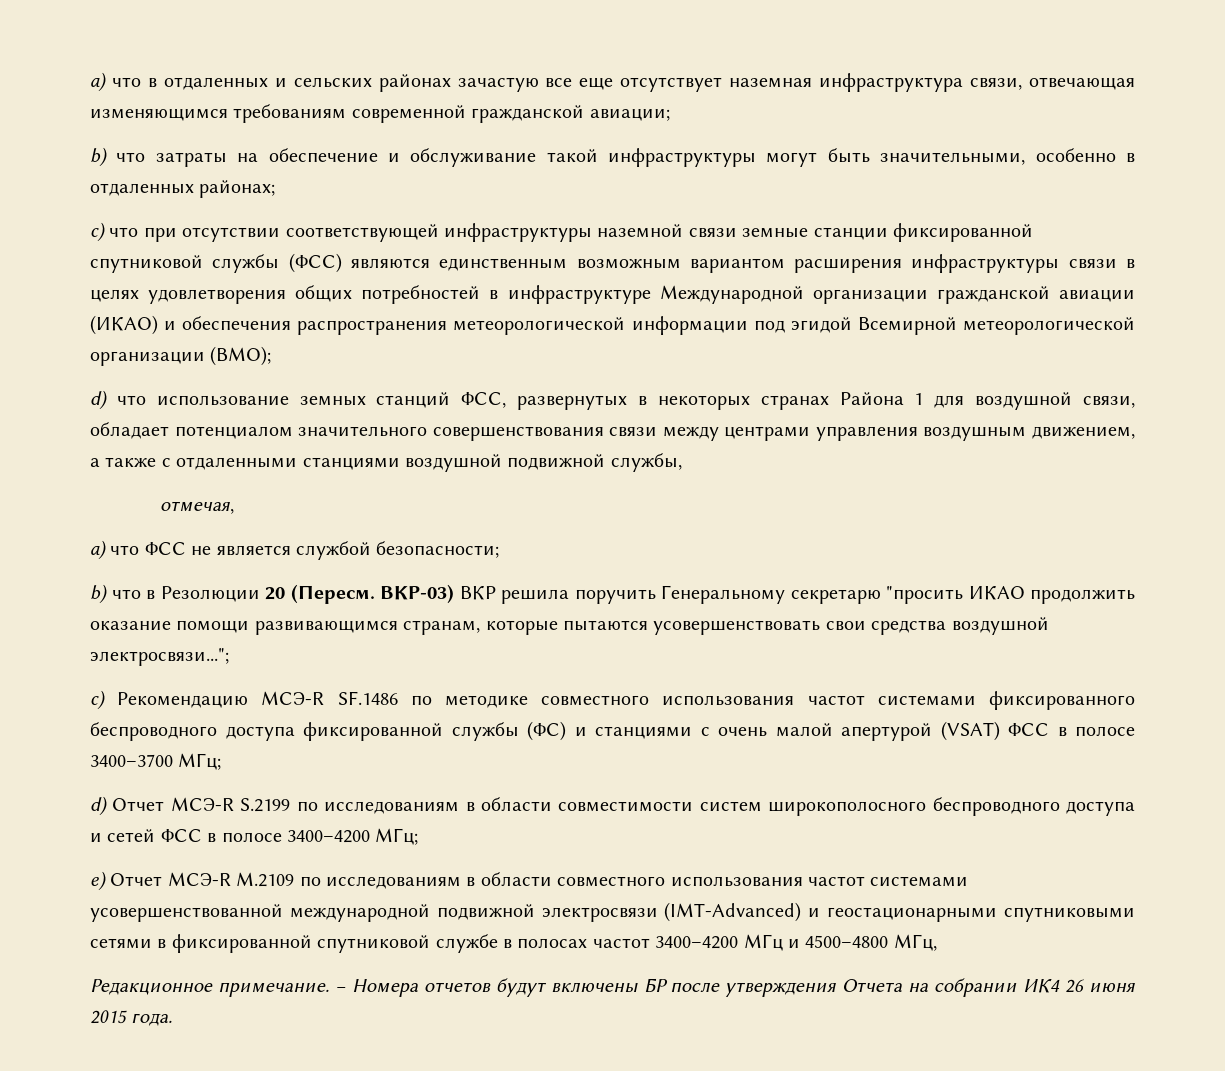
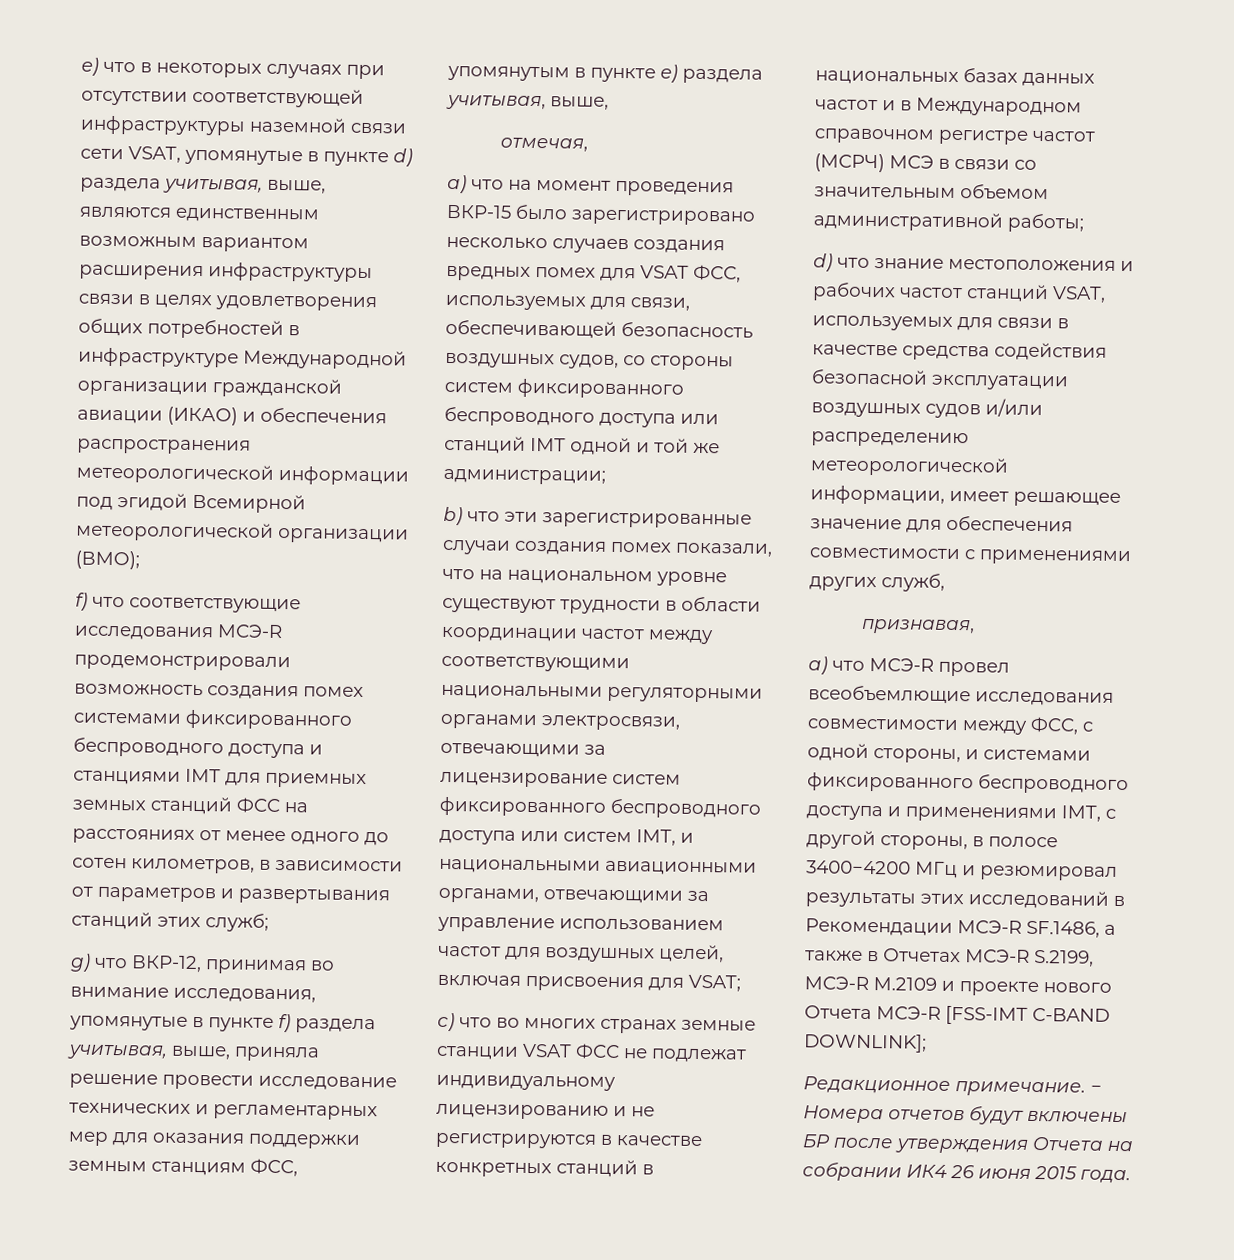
- a) что в отдаленных и сельских районах зачастую все еще отсутствует наземная инфраструктура связи, отвечающая изменяющимся требованиям современной гражданской авиации;
- b) что затраты на обеспечение и обслуживание такой инфраструктуры могут быть значительными, особенно в отдаленных районах;
- c) что при отсутствии соответствующей инфраструктуры наземной связи земные станции фиксированной спутниковой службы (ФСС) являются единственным возможным вариантом расширения инфраструктуры связи в целях удовлетворения общих потребностей в инфраструктуре Международной организации гражданской авиации (ИКАО) и обеспечения распространения метеорологической информации под эгидой Всемирной метеорологической организации (ВМО);
+ e) что в некоторых случаях при отсутствии соответствующей инфраструктуры наземной связи сети VSAT, упомянутые в пункте d) раздела учитывая, выше, являются единственным возможным вариантом расширения инфраструктуры связи в целях удовлетворения общих потребностей в инфраструктуре Международной организации гражданской авиации (ИКАО) и обеспечения распространения метеорологической информации под эгидой Всемирной метеорологической организации (ВМО);
- d) что использование земных станций ФСС, развернутых в некоторых странах Района 1 для воздушной связи, обладает потенциалом значительного совершенствования связи между центрами управления воздушным движением, а также с отдаленными станциями воздушной подвижной службы,
+ f) что соответствующие исследования МСЭ-R продемонстрировали возможность создания помех системами фиксированного беспроводного доступа и станциями IMT для приемных земных станций ФСС на расстояниях от менее одного до сотен километров, в зависимости от параметров и развертывания станций этих служб;
+ g) что ВКР-12, принимая во внимание исследования, упомянутые в пункте f) раздела учитывая, выше, приняла решение провести исследование технических и регламентарных мер для оказания поддержки земным станциям ФСС, упомянутым в пункте e) раздела учитывая, выше,
  отмечая,
- a) что ФСС не является службой безопасности;
- b) что в Резолюции 20 (Пересм. ВКР-03) ВКР решила поручить Генеральному секретарю "просить ИКАО продолжить оказание помощи развивающимся странам, которые пытаются усовершенствовать свои средства воздушной электросвязи...";
- c) Рекомендацию МСЭ-R SF.1486 по методике совместного использования частот системами фиксированного беспроводного доступа фиксированной службы (ФС) и станциями с очень малой апертурой (VSAT) ФСС в полосе 3400–3700 МГц;
- d) Отчет МСЭ-R S.2199 по исследованиям в области совместимости систем широкополосного беспроводного доступа и сетей ФСС в полосе 3400–4200 МГц;
- e) Отчет МСЭ-R M.2109 по исследованиям в области совместного использования частот системами усовершенствованной международной подвижной электросвязи (IMT-Advanced) и геостационарными спутниковыми сетями в фиксированной спутниковой службе в полосах частот 3400–4200 МГц и 4500–4800 МГц,
+ a) что на момент проведения ВКР-15 было зарегистрировано несколько случаев создания вредных помех для VSAT ФСС, используемых для связи, обеспечивающей безопасность воздушных судов, со стороны систем фиксированного беспроводного доступа или станций IMT одной и той же администрации;
+ b) что эти зарегистрированные случаи создания помех показали, что на национальном уровне существуют трудности в области координации частот между соответствующими национальными регуляторными органами электросвязи, отвечающими за лицензирование систем фиксированного беспроводного доступа или систем IMT, и национальными авиационными органами, отвечающими за управление использованием частот для воздушных целей, включая присвоения для VSAT;
+ с) что во многих странах земные станции VSAT ФСС не подлежат индивидуальному лицензированию и не регистрируются в качестве конкретных станций в национальных базах данных частот и в Международном справочном регистре частот (МСРЧ) МСЭ в связи со значительным объемом административной работы;
+ d) что знание местоположения и рабочих частот станций VSAT, используемых для связи в качестве средства содействия безопасной эксплуатации воздушных судов и/или распределению метеорологической информации, имеет решающее значение для обеспечения совместимости с применениями других служб,
+ признавая,
+ a) что МСЭ-R провел всеобъемлющие исследования совместимости между ФСС, с одной стороны, и системами фиксированного беспроводного доступа и применениями IMT, с другой стороны, в полосе 3400−4200 МГц и резюмировал результаты этих исследований в Рекомендации МСЭ-R SF.1486, а также в Отчетах МСЭ-R S.2199, МСЭ-R M.2109 и проекте нового Отчета МСЭ-R [FSS-IMT C-BAND DOWNLINK];

